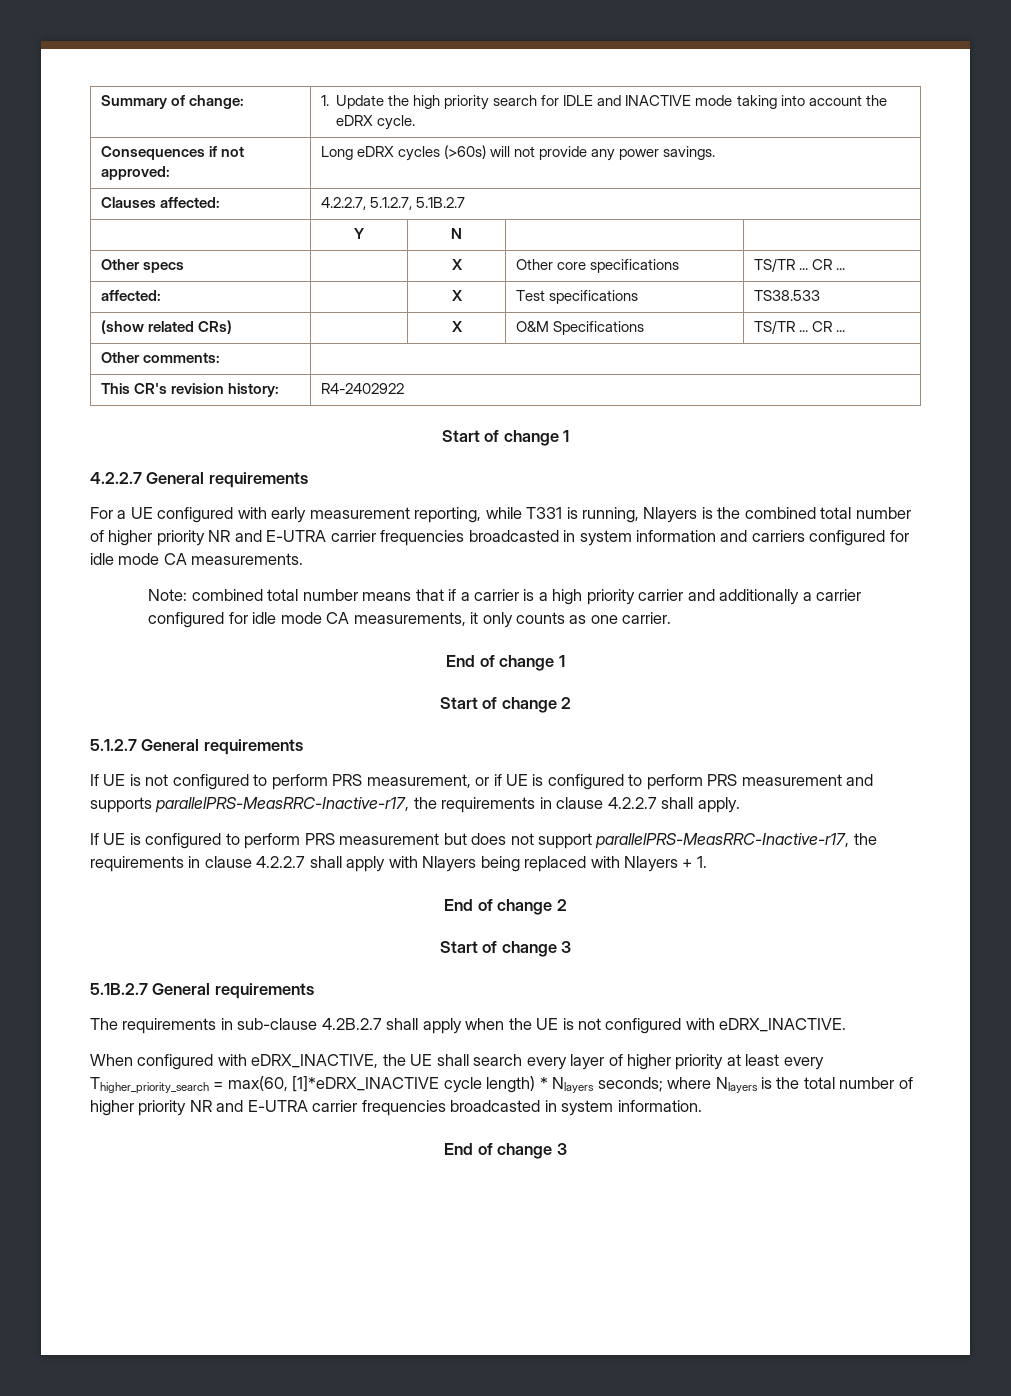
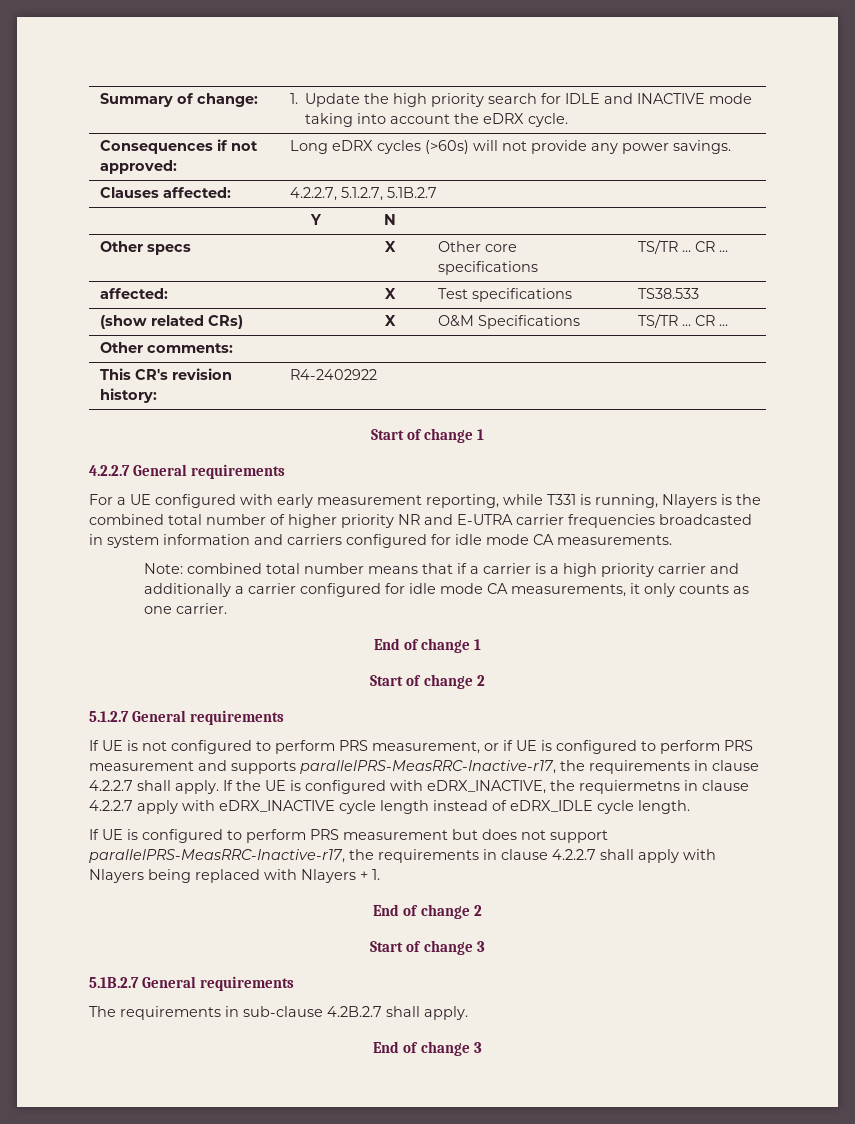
+ If the UE is configured with eDRX_INACTIVE, the requiermetns in clause 4.2.2.7 apply with eDRX_INACTIVE cycle length instead of eDRX_IDLE cycle length.
- The requirements in sub-clause 4.2B.2.7 shall apply when the UE is not configured with eDRX_INACTIVE.
- When configured with eDRX_INACTIVE, the UE shall search every layer of higher priority at least every Thigher_priority_search = max(60, [1]*eDRX_INACTIVE cycle length) * Nlayers seconds; where Nlayers is the total number of higher priority NR and E-UTRA carrier frequencies broadcasted in system information.
+ The requirements in sub-clause 4.2B.2.7 shall apply.

